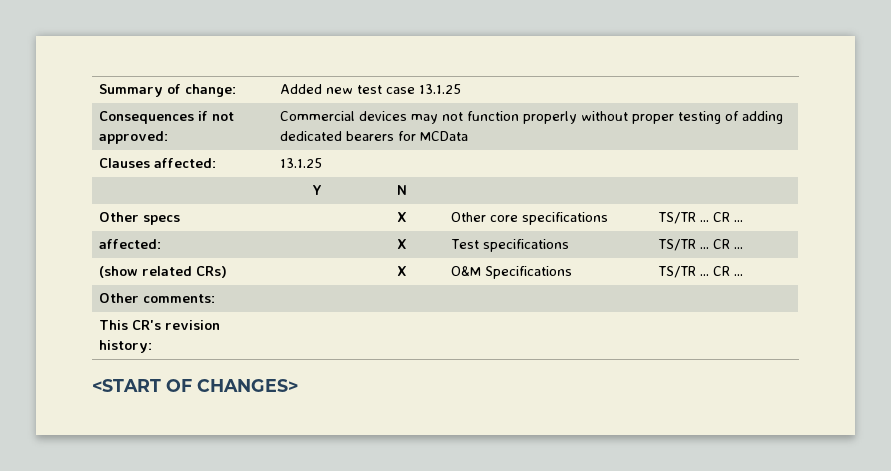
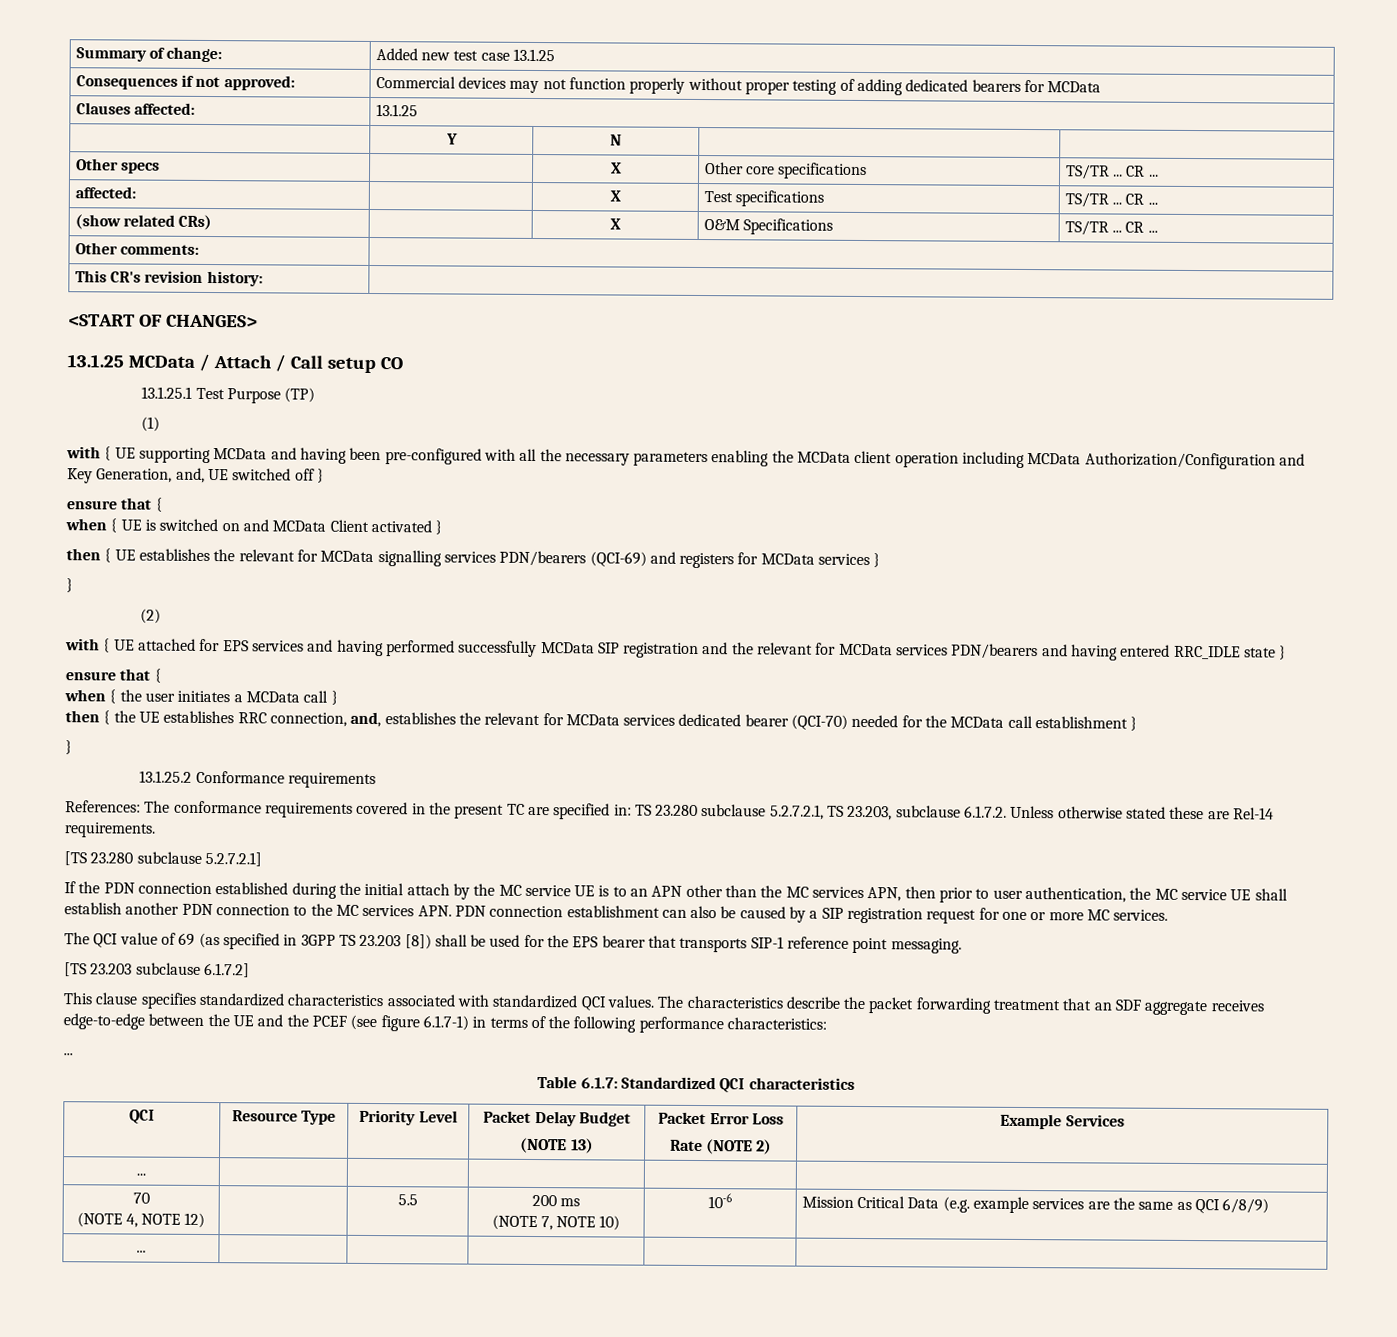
+ 13.1.25 MCData / Attach / Call setup CO
+ 13.1.25.1 Test Purpose (TP)
+ (1)
+ with { UE supporting MCData and having been pre-configured with all the necessary parameters enabling the MCData client operation including MCData Authorization/Configuration and Key Generation, and, UE switched off }
+ ensure that {
+ when { UE is switched on and MCData Client activated }
+ then { UE establishes the relevant for MCData signalling services PDN/bearers (QCI-69) and registers for MCData services }
+ }
+ (2)
+ with { UE attached for EPS services and having performed successfully MCData SIP registration and the relevant for MCData services PDN/bearers and having entered RRC_IDLE state }
+ ensure that {
+ when { the user initiates a MCData call }
+ then { the UE establishes RRC connection, and, establishes the relevant for MCData services dedicated bearer (QCI-70) needed for the MCData call establishment }
+ }
+ 13.1.25.2 Conformance requirements
+ References: The conformance requirements covered in the present TC are specified in: TS 23.280 subclause 5.2.7.2.1, TS 23.203, subclause 6.1.7.2. Unless otherwise stated these are Rel-14 requirements.
+ [TS 23.280 subclause 5.2.7.2.1]
+ If the PDN connection established during the initial attach by the MC service UE is to an APN other than the MC services APN, then prior to user authentication, the MC service UE shall establish another PDN connection to the MC services APN. PDN connection establishment can also be caused by a SIP registration request for one or more MC services.
+ The QCI value of 69 (as specified in 3GPP TS 23.203 [8]) shall be used for the EPS bearer that transports SIP-1 reference point messaging.
+ [TS 23.203 subclause 6.1.7.2]
+ This clause specifies standardized characteristics associated with standardized QCI values. The characteristics describe the packet forwarding treatment that an SDF aggregate receives edge-to-edge between the UE and the PCEF (see figure 6.1.7-1) in terms of the following performance characteristics:
+ ...
+ Table 6.1.7: Standardized QCI characteristics
+ QCI | Resource Type | Priority Level | Packet Delay Budget
+ (NOTE 13) | Packet Error Loss
+ Rate (NOTE 2) | Example Services
+ ... | | | | |
+ 70
+ (NOTE 4, NOTE 12) | | 5.5 | 200 ms
+ (NOTE 7, NOTE 10) | 10-6 | Mission Critical Data (e.g. example services are the same as QCI 6/8/9)
+ ... | | | | |

